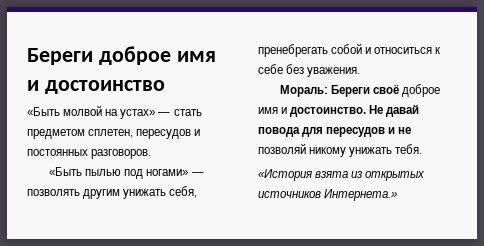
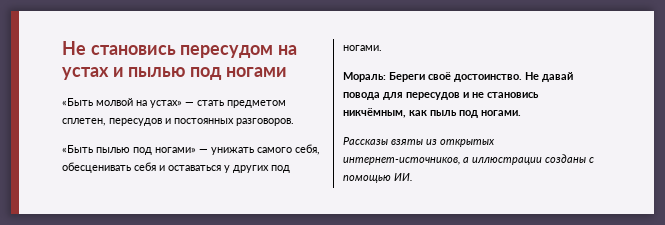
- Береги доброе имя и достоинство
+ Не становись пересудом на устах и пылью под ногами
- «Быть пылью под ногами» — позволять другим унижать себя, пренебрегать собой и относиться к себе без уважения.
+ «Быть пылью под ногами» — унижать самого себя, обесценивать себя и оставаться у других под ногами.
- Мораль: Береги своё доброе имя и достоинство.
+ Мораль: Береги своё достоинство.
- Не давай повода для пересудов и не позволяй никому унижать тебя.
- «История взята из открытых источников Интернета.»
+ Не давай повода для пересудов и не становись никчёмным, как пыль под ногами.
+ Рассказы взяты из открытых интернет-источников, а иллюстрации созданы с помощью ИИ.

